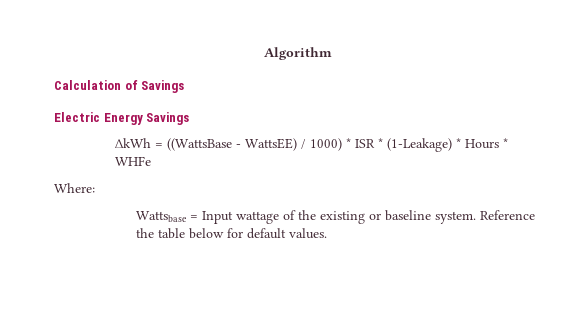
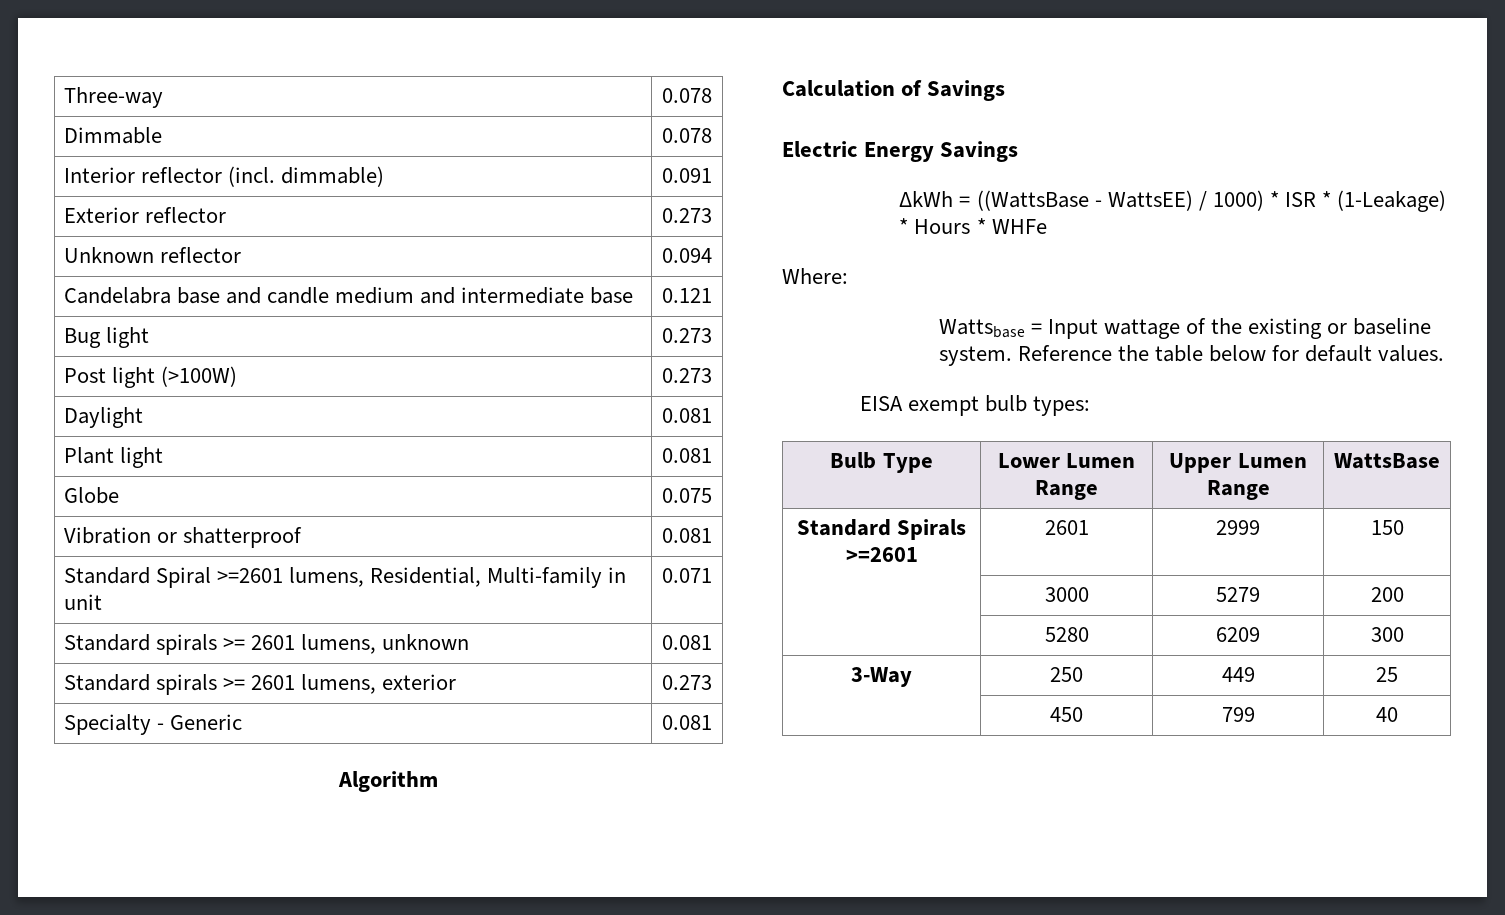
+ Three-way | 0.078
+ Dimmable | 0.078
+ Interior reflector (incl. dimmable) | 0.091
+ Exterior reflector | 0.273
+ Unknown reflector | 0.094
+ Candelabra base and candle medium and intermediate base | 0.121
+ Bug light | 0.273
+ Post light (>100W) | 0.273
+ Daylight | 0.081
+ Plant light | 0.081
+ Globe | 0.075
+ Vibration or shatterproof | 0.081
+ Standard Spiral >=2601 lumens, Residential, Multi-family in unit | 0.071
+ Standard spirals >= 2601 lumens, unknown | 0.081
+ Standard spirals >= 2601 lumens, exterior | 0.273
+ Specialty - Generic | 0.081
+ EISA exempt bulb types:
+ Bulb Type | Lower Lumen Range | Upper Lumen Range | WattsBase
+ Standard Spirals >=2601 | 2601 | 2999 | 150
+ | 3000 | 5279 | 200
+ | 5280 | 6209 | 300
+ 3-Way | 250 | 449 | 25
+ | 450 | 799 | 40

